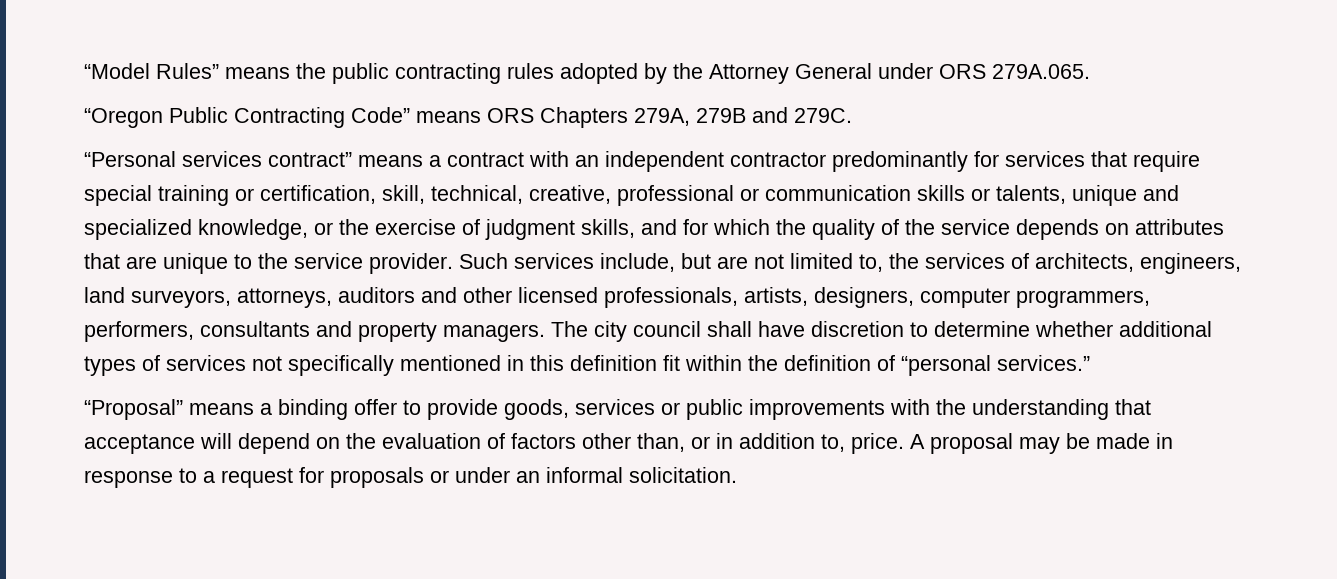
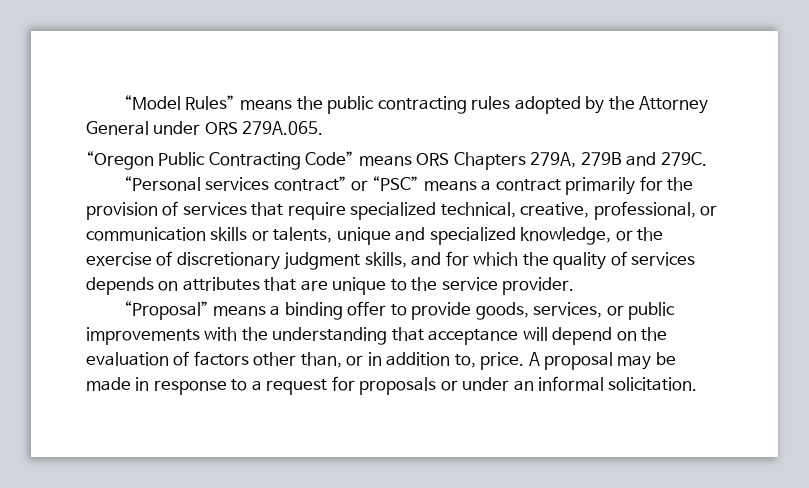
- “Personal services contract” means a contract with an independent contractor predominantly for services that require special training or certification, skill, technical, creative, professional or communication skills or talents, unique and specialized knowledge, or the exercise of judgment skills, and for which the quality of the service depends on attributes that are unique to the service provider. Such services include, but are not limited to, the services of architects, engineers, land surveyors, attorneys, auditors and other licensed professionals, artists, designers, computer programmers, performers, consultants and property managers. The city council shall have discretion to determine whether additional types of services not specifically mentioned in this definition fit within the definition of “personal services.”
+ “Personal services contract” or “PSC” means a contract primarily for the provision of services that require specialized technical, creative, professional, or communication skills or talents, unique and specialized knowledge, or the exercise of discretionary judgment skills, and for which the quality of services depends on attributes that are unique to the service provider.
- “Proposal” means a binding offer to provide goods, services or public improvements with the understanding that acceptance will depend on the evaluation of factors other than, or in addition to, price.
+ “Proposal” means a binding offer to provide goods, services, or public improvements with the understanding that acceptance will depend on the evaluation of factors other than, or in addition to, price.

